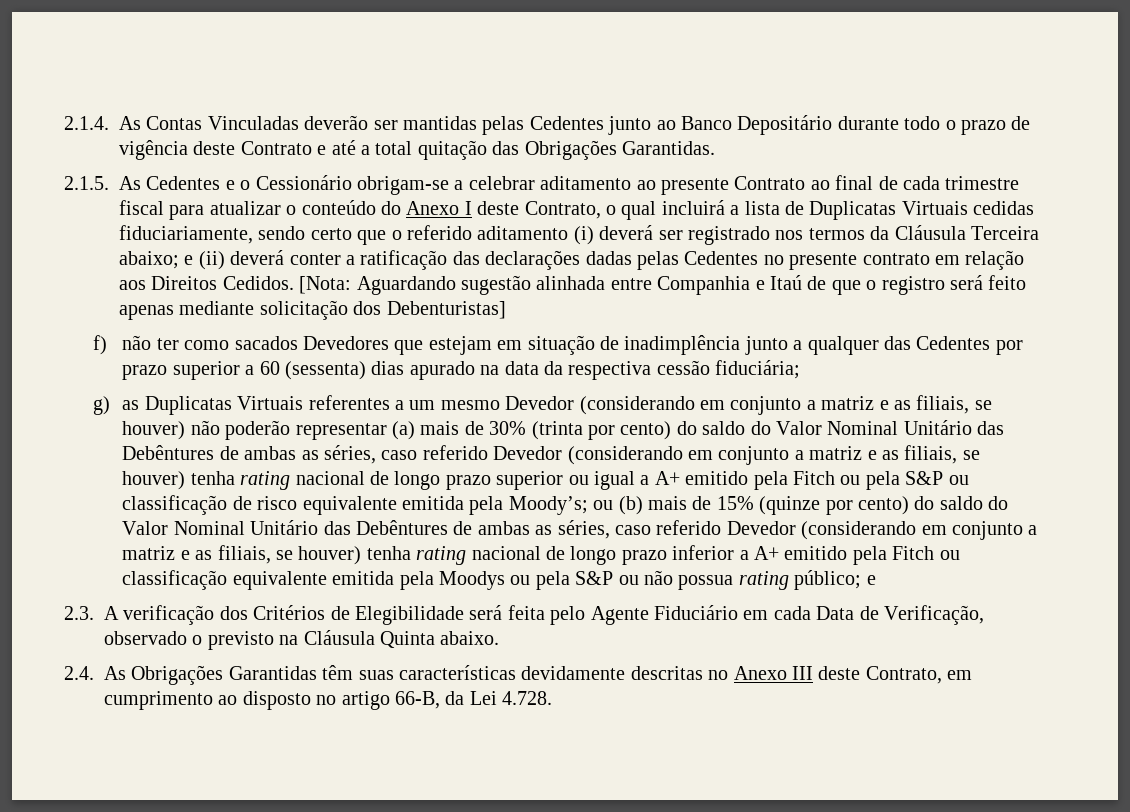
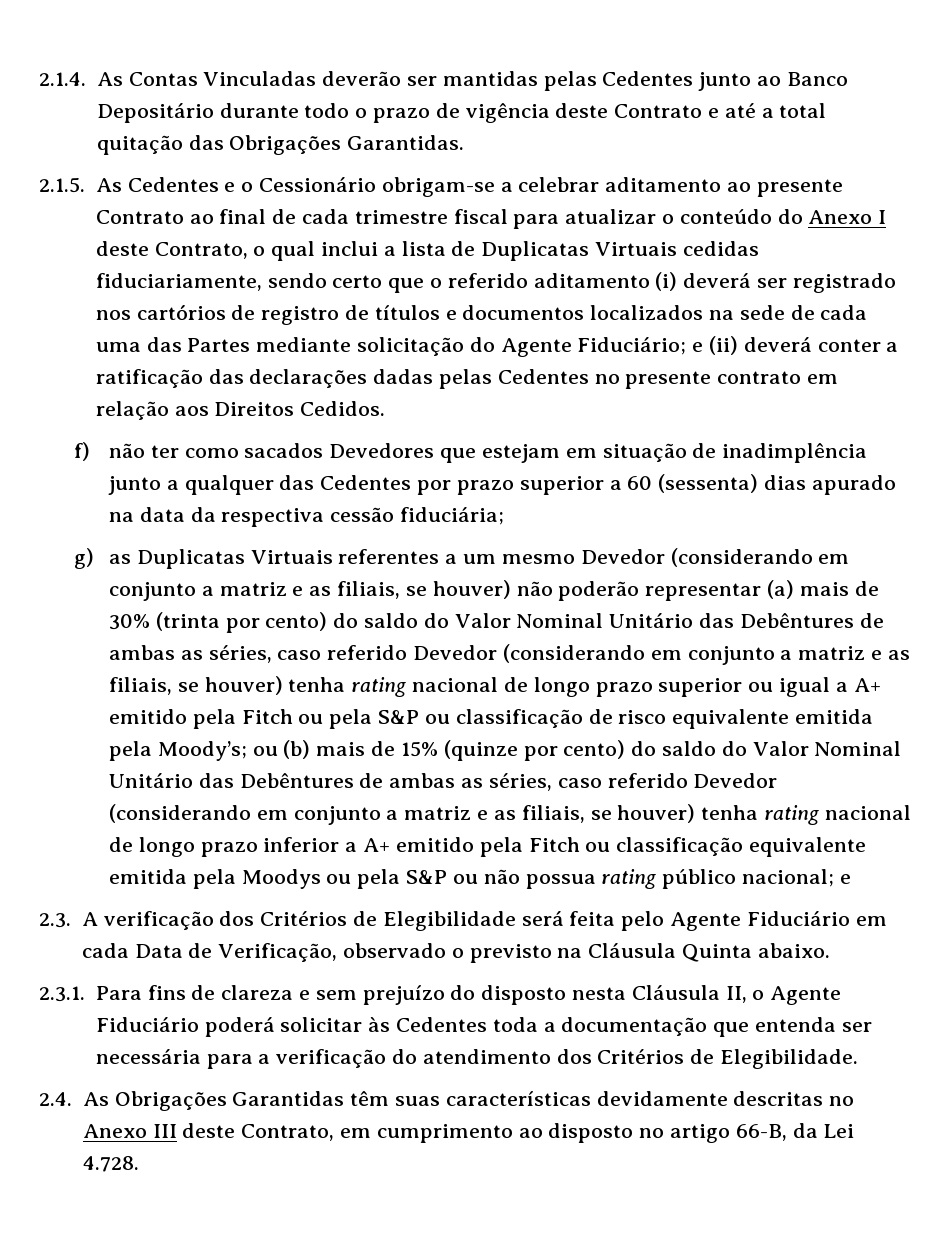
- 2.1.5. As Cedentes e o Cessionário obrigam-se a celebrar aditamento ao presente Contrato ao final de cada trimestre fiscal para atualizar o conteúdo do Anexo I deste Contrato, o qual incluirá a lista de Duplicatas Virtuais cedidas fiduciariamente, sendo certo que o referido aditamento (i) deverá ser registrado nos termos da Cláusula Terceira abaixo;
+ 2.1.5. As Cedentes e o Cessionário obrigam-se a celebrar aditamento ao presente Contrato ao final de cada trimestre fiscal para atualizar o conteúdo do Anexo I deste Contrato, o qual inclui a lista de Duplicatas Virtuais cedidas fiduciariamente, sendo certo que o referido aditamento (i) deverá ser registrado nos cartórios de registro de títulos e documentos localizados na sede de cada uma das Partes mediante solicitação do Agente Fiduciário;
- [Nota: Aguardando sugestão alinhada entre Companhia e Itaú de que o registro será feito apenas mediante solicitação dos Debenturistas]
- ou (b) mais de 15% (quinze por cento) do saldo do Valor Nominal Unitário das Debêntures de ambas as séries, caso referido Devedor (considerando em conjunto a matriz e as filiais, se houver) tenha rating nacional de longo prazo inferior a A+ emitido pela Fitch ou classificação equivalente emitida pela Moodys ou pela S&P ou não possua rating público;
+ ou (b) mais de 15% (quinze por cento) do saldo do Valor Nominal Unitário das Debêntures de ambas as séries, caso referido Devedor (considerando em conjunto a matriz e as filiais, se houver) tenha rating nacional de longo prazo inferior a A+ emitido pela Fitch ou classificação equivalente emitida pela Moodys ou pela S&P ou não possua rating público nacional;
+ 2.3.1. Para fins de clareza e sem prejuízo do disposto nesta Cláusula II, o Agente Fiduciário poderá solicitar às Cedentes toda a documentação que entenda ser necessária para a verificação do atendimento dos Critérios de Elegibilidade.

